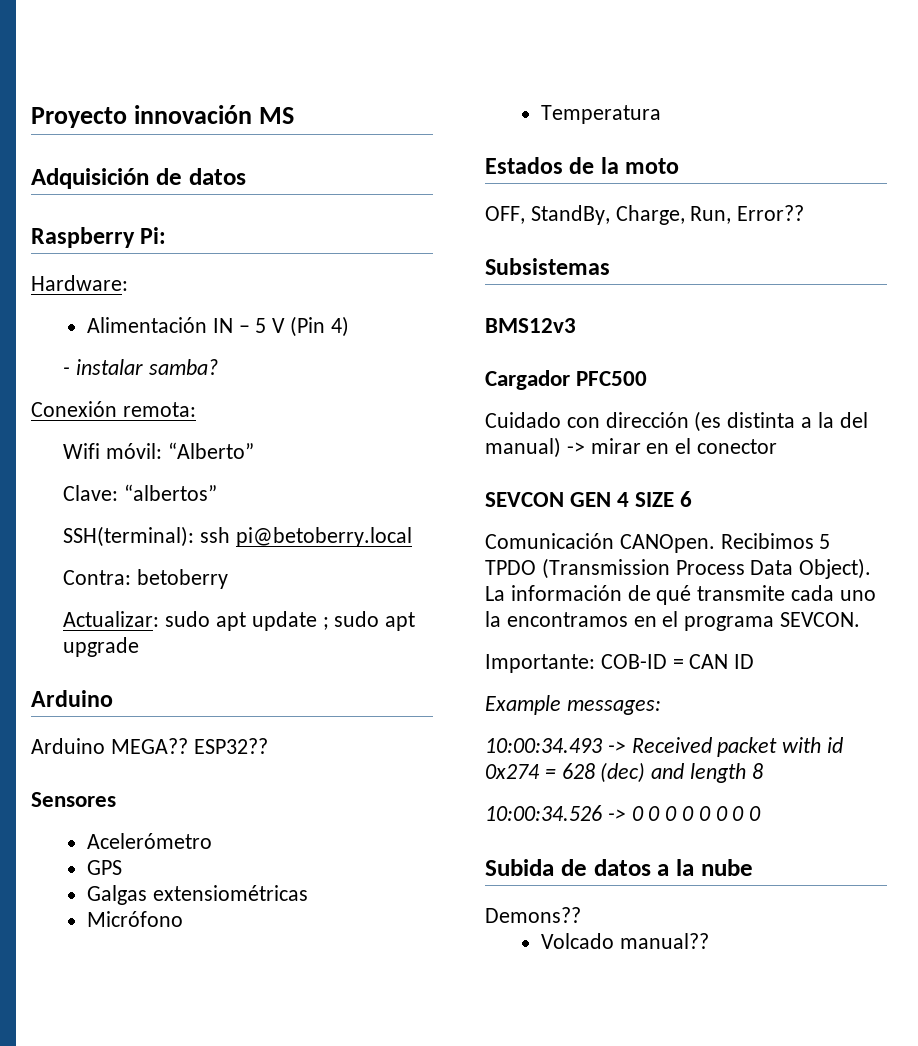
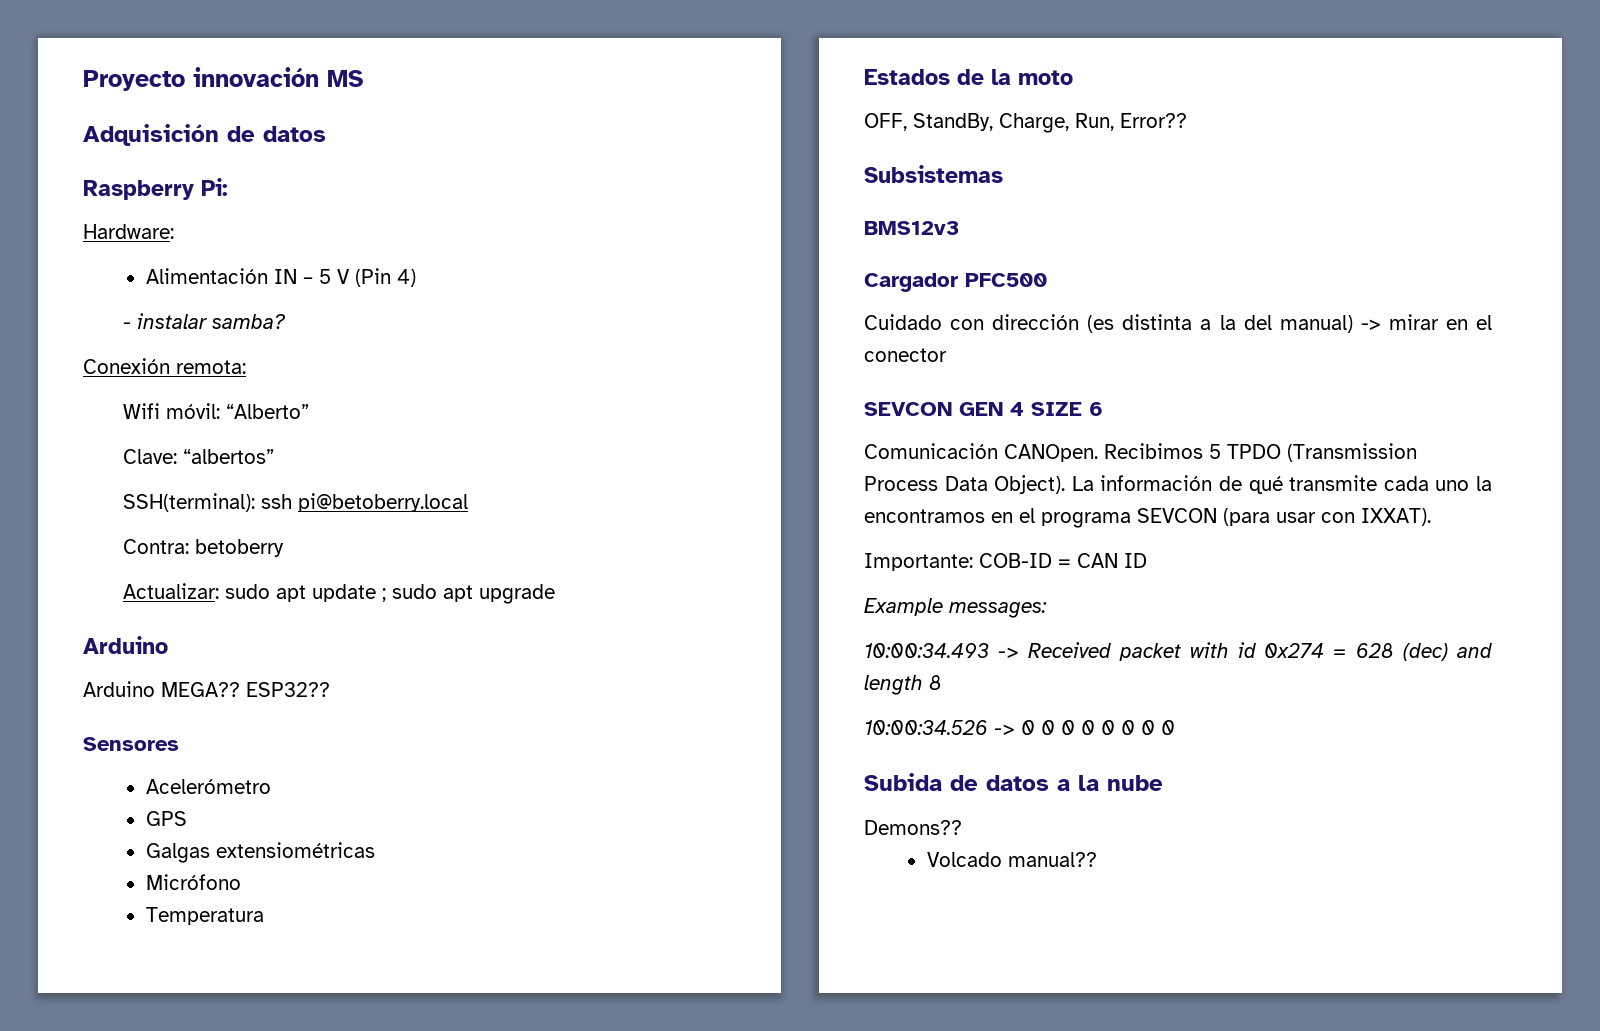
- La información de qué transmite cada uno la encontramos en el programa SEVCON.
+ La información de qué transmite cada uno la encontramos en el programa SEVCON (para usar con IXXAT).

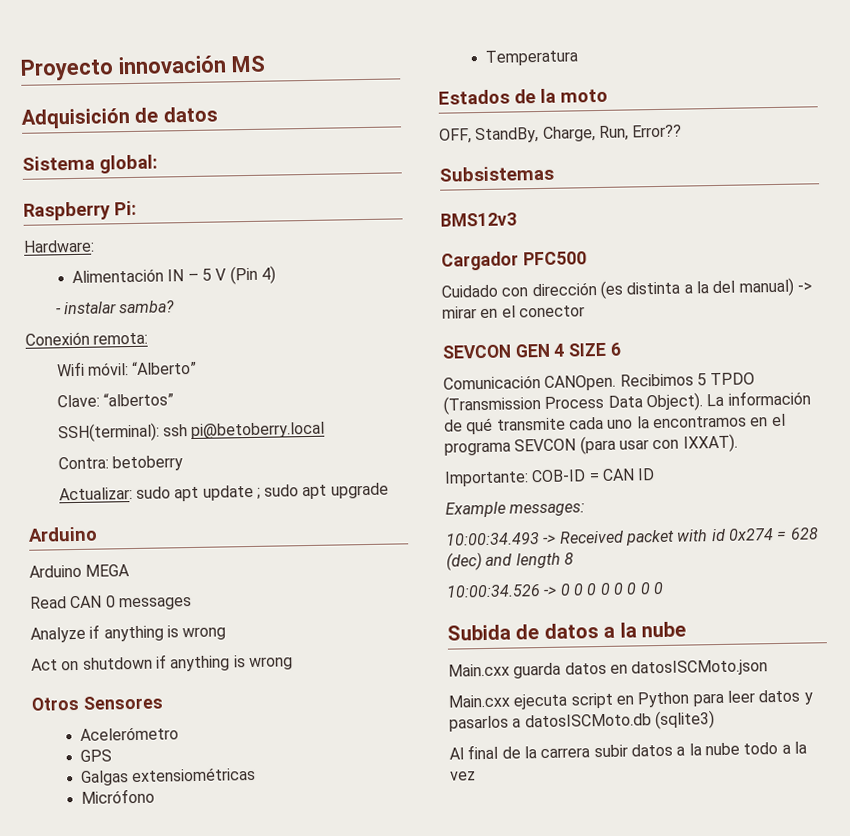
+ Sistema global:
- Arduino MEGA?? ESP32??
- Sensores
+ Arduino MEGA
+ Read CAN 0 messages
+ Analyze if anything is wrong
+ Act on shutdown if anything is wrong
+ Otros Sensores
- Demons??
- Volcado manual??
+ Main.cxx guarda datos en datosISCMoto.json
+ Main.cxx ejecuta script en Python para leer datos y pasarlos a datosISCMoto.db (sqlite3)
+ Al final de la carrera subir datos a la nube todo a la vez

